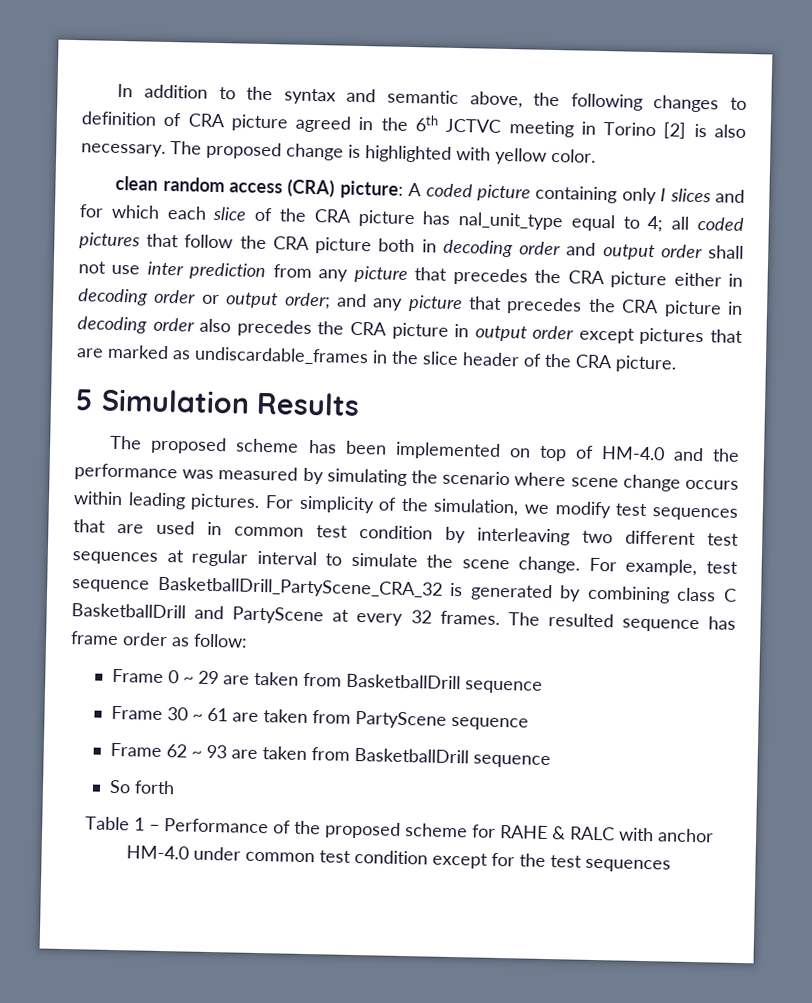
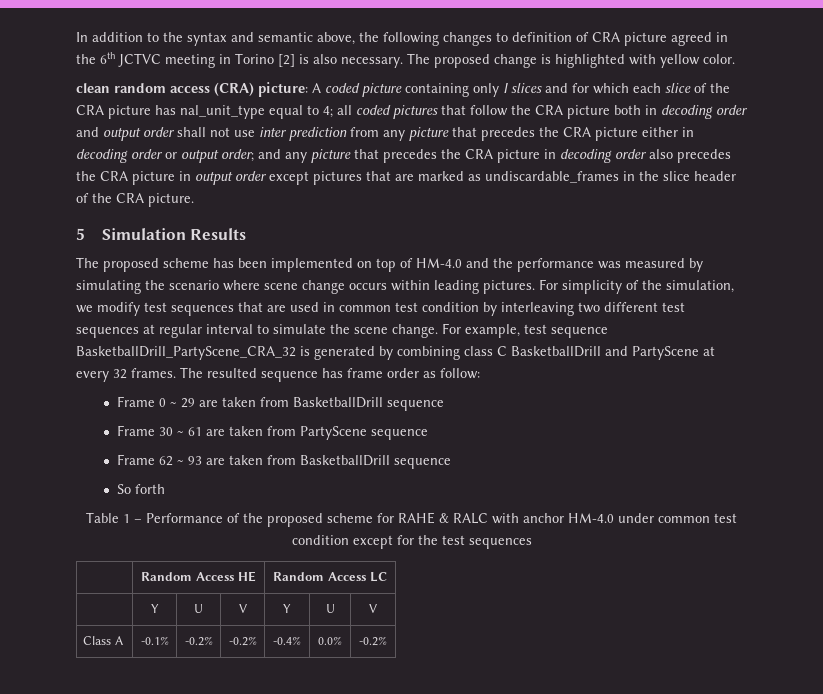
+ | Random Access HE | Random Access LC
+ | Y | U | V | Y | U | V
+ Class A | -0.1% | -0.2% | -0.2% | -0.4% | 0.0% | -0.2%

